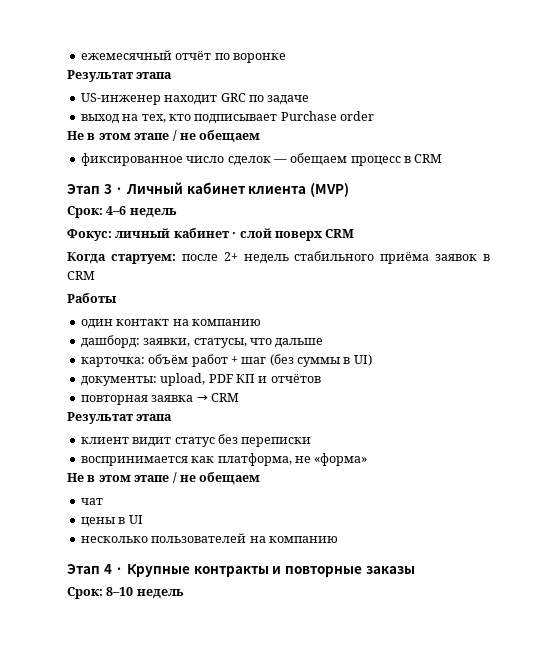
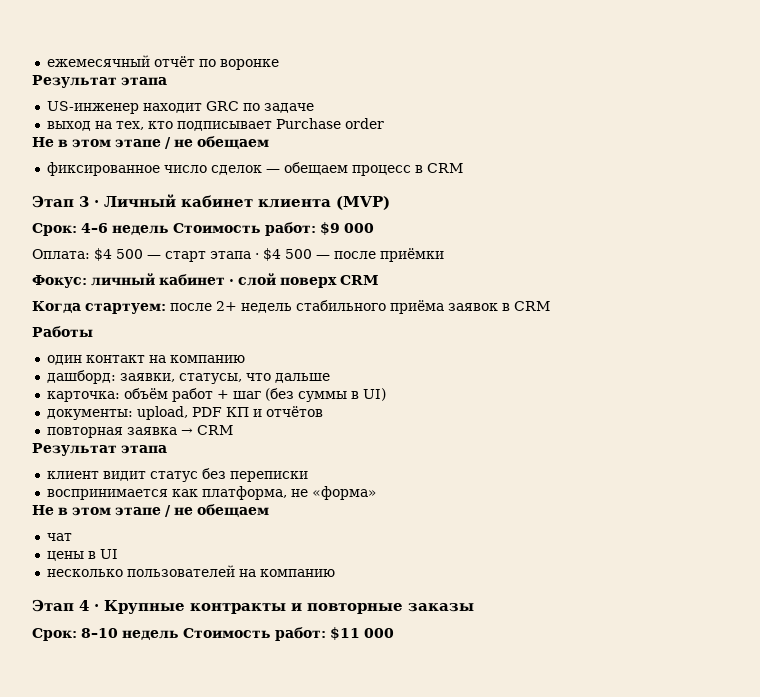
- Срок: 4–6 недель
+ Срок: 4–6 недель Стоимость работ: $9 000
+ Оплата: $4 500 — старт этапа · $4 500 — после приёмки
- Срок: 8–10 недель
+ Срок: 8–10 недель Стоимость работ: $11 000

